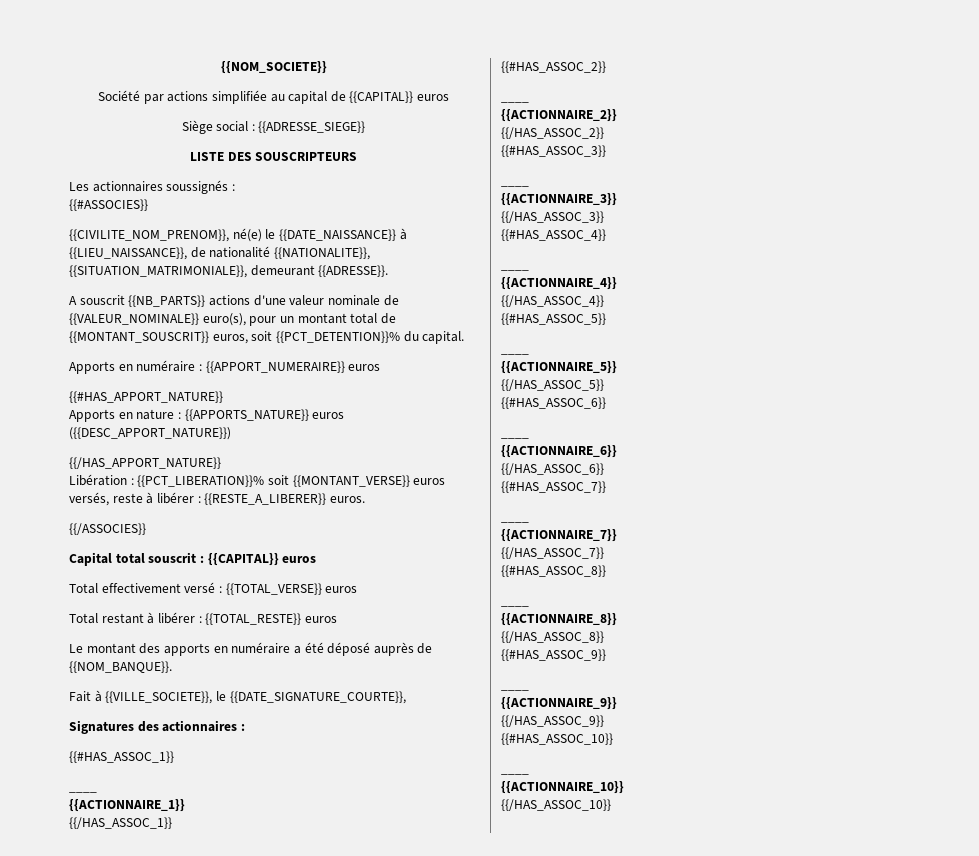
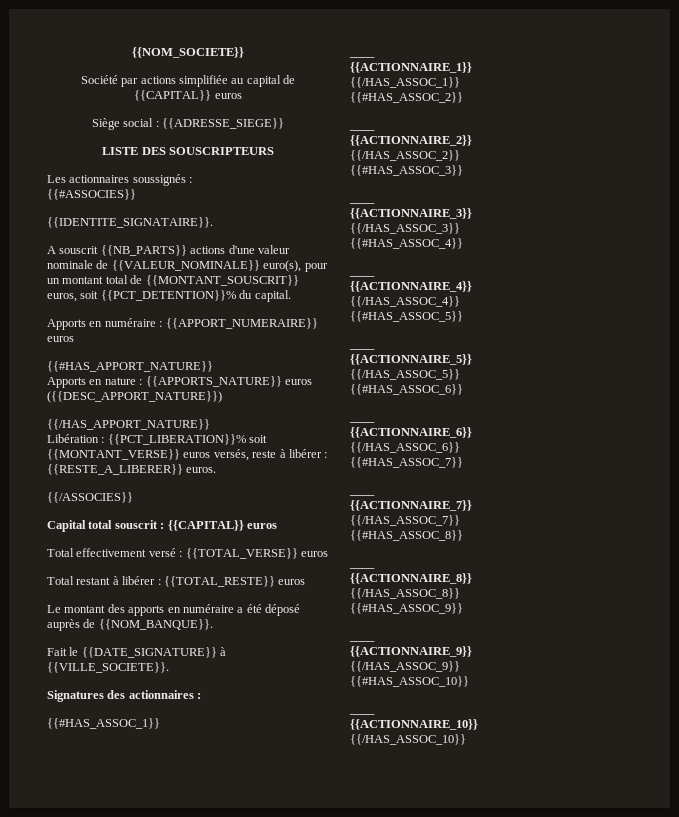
- {{CIVILITE_NOM_PRENOM}}, né(e) le {{DATE_NAISSANCE}} à {{LIEU_NAISSANCE}}, de nationalité {{NATIONALITE}}, {{SITUATION_MATRIMONIALE}}, demeurant {{ADRESSE}}.
+ {{IDENTITE_SIGNATAIRE}}.
- Fait à {{VILLE_SOCIETE}}, le {{DATE_SIGNATURE_COURTE}},
+ Fait le {{DATE_SIGNATURE}} à {{VILLE_SOCIETE}}.

